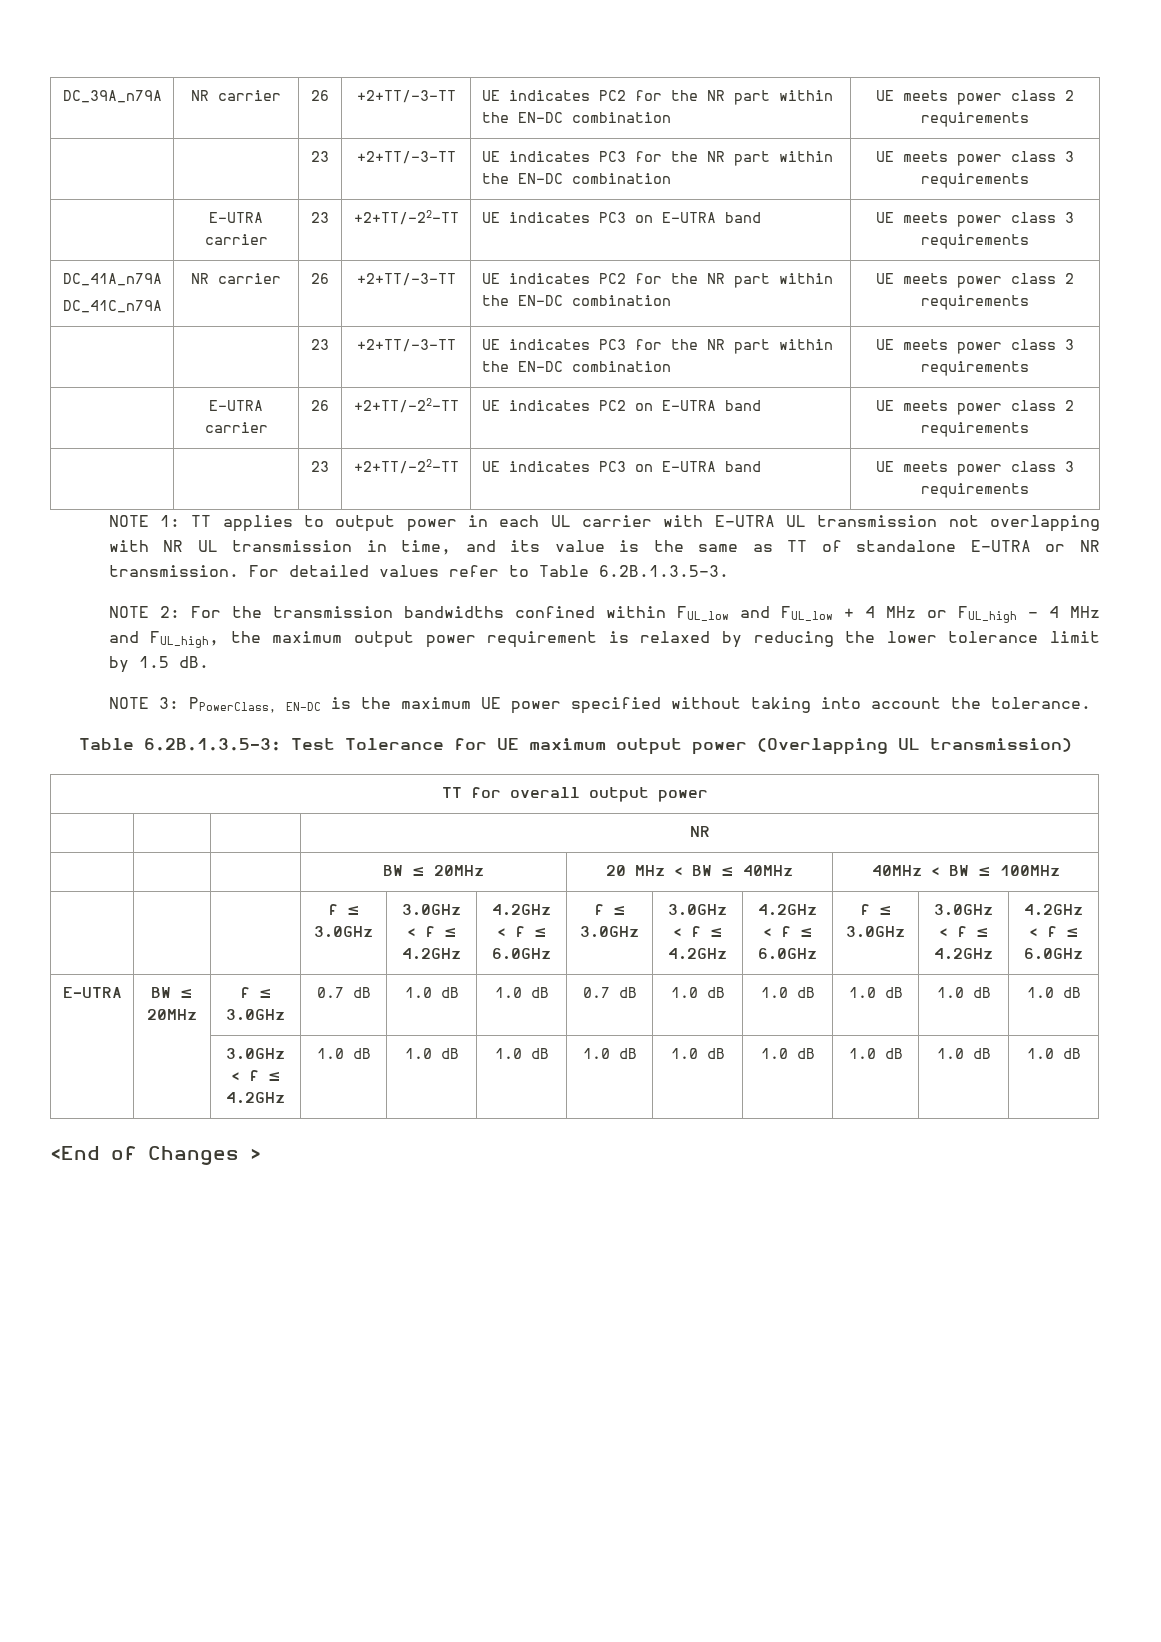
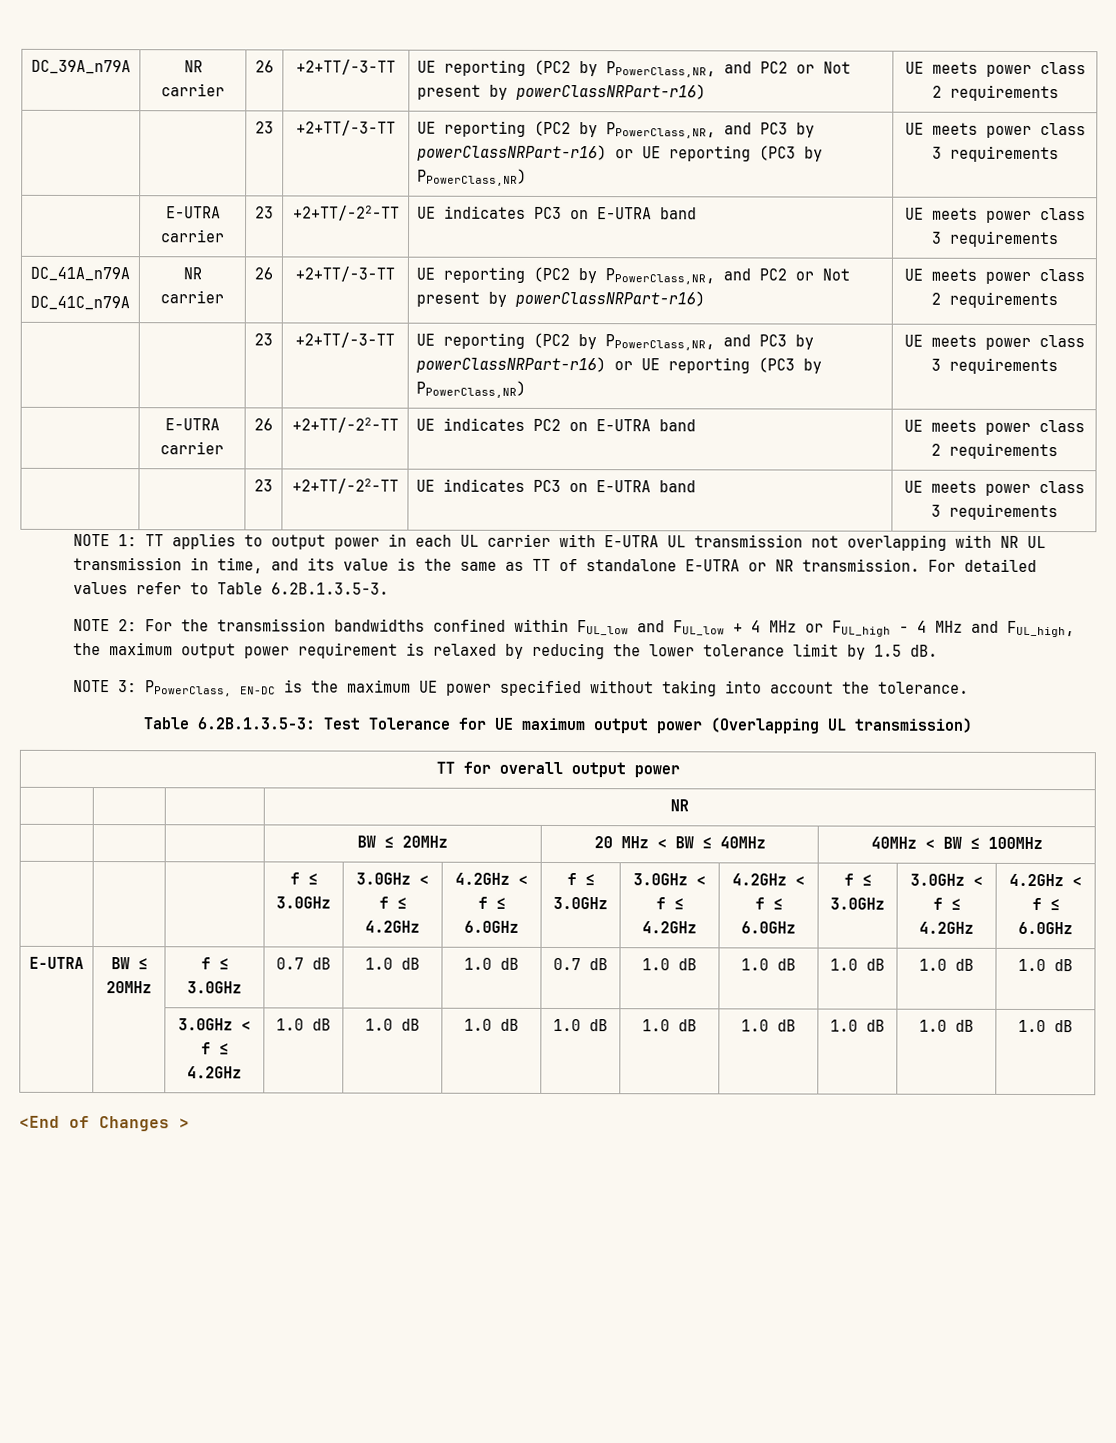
- DC_39A_n79A | NR carrier | 26 | +2+TT/-3-TT | UE indicates PC2 for the NR part within the EN-DC combination | UE meets power class 2 requirements
- | | 23 | +2+TT/-3-TT | UE indicates PC3 for the NR part within the EN-DC combination | UE meets power class 3 requirements
+ DC_39A_n79A | NR carrier | 26 | +2+TT/-3-TT | UE reporting (PC2 by PPowerClass,NR, and PC2 or Not present by powerClassNRPart-r16) | UE meets power class 2 requirements
+ | | 23 | +2+TT/-3-TT | UE reporting (PC2 by PPowerClass,NR, and PC3 by powerClassNRPart-r16) or UE reporting (PC3 by PPowerClass,NR) | UE meets power class 3 requirements
  DC_41A_n79A
- DC_41C_n79A | NR carrier | 26 | +2+TT/-3-TT | UE indicates PC2 for the NR part within the EN-DC combination | UE meets power class 2 requirements
- | | 23 | +2+TT/-3-TT | UE indicates PC3 for the NR part within the EN-DC combination | UE meets power class 3 requirements
+ DC_41C_n79A | NR carrier | 26 | +2+TT/-3-TT | UE reporting (PC2 by PPowerClass,NR, and PC2 or Not present by powerClassNRPart-r16) | UE meets power class 2 requirements
+ | | 23 | +2+TT/-3-TT | UE reporting (PC2 by PPowerClass,NR, and PC3 by powerClassNRPart-r16) or UE reporting (PC3 by PPowerClass,NR) | UE meets power class 3 requirements

